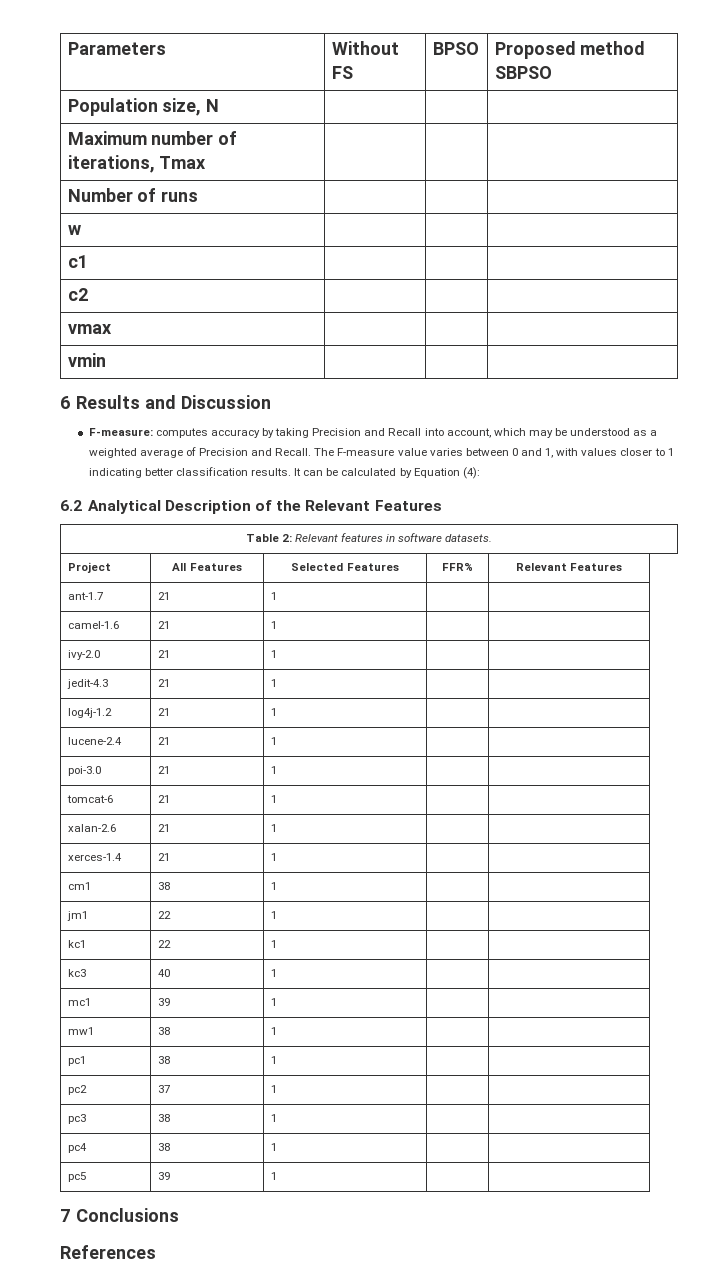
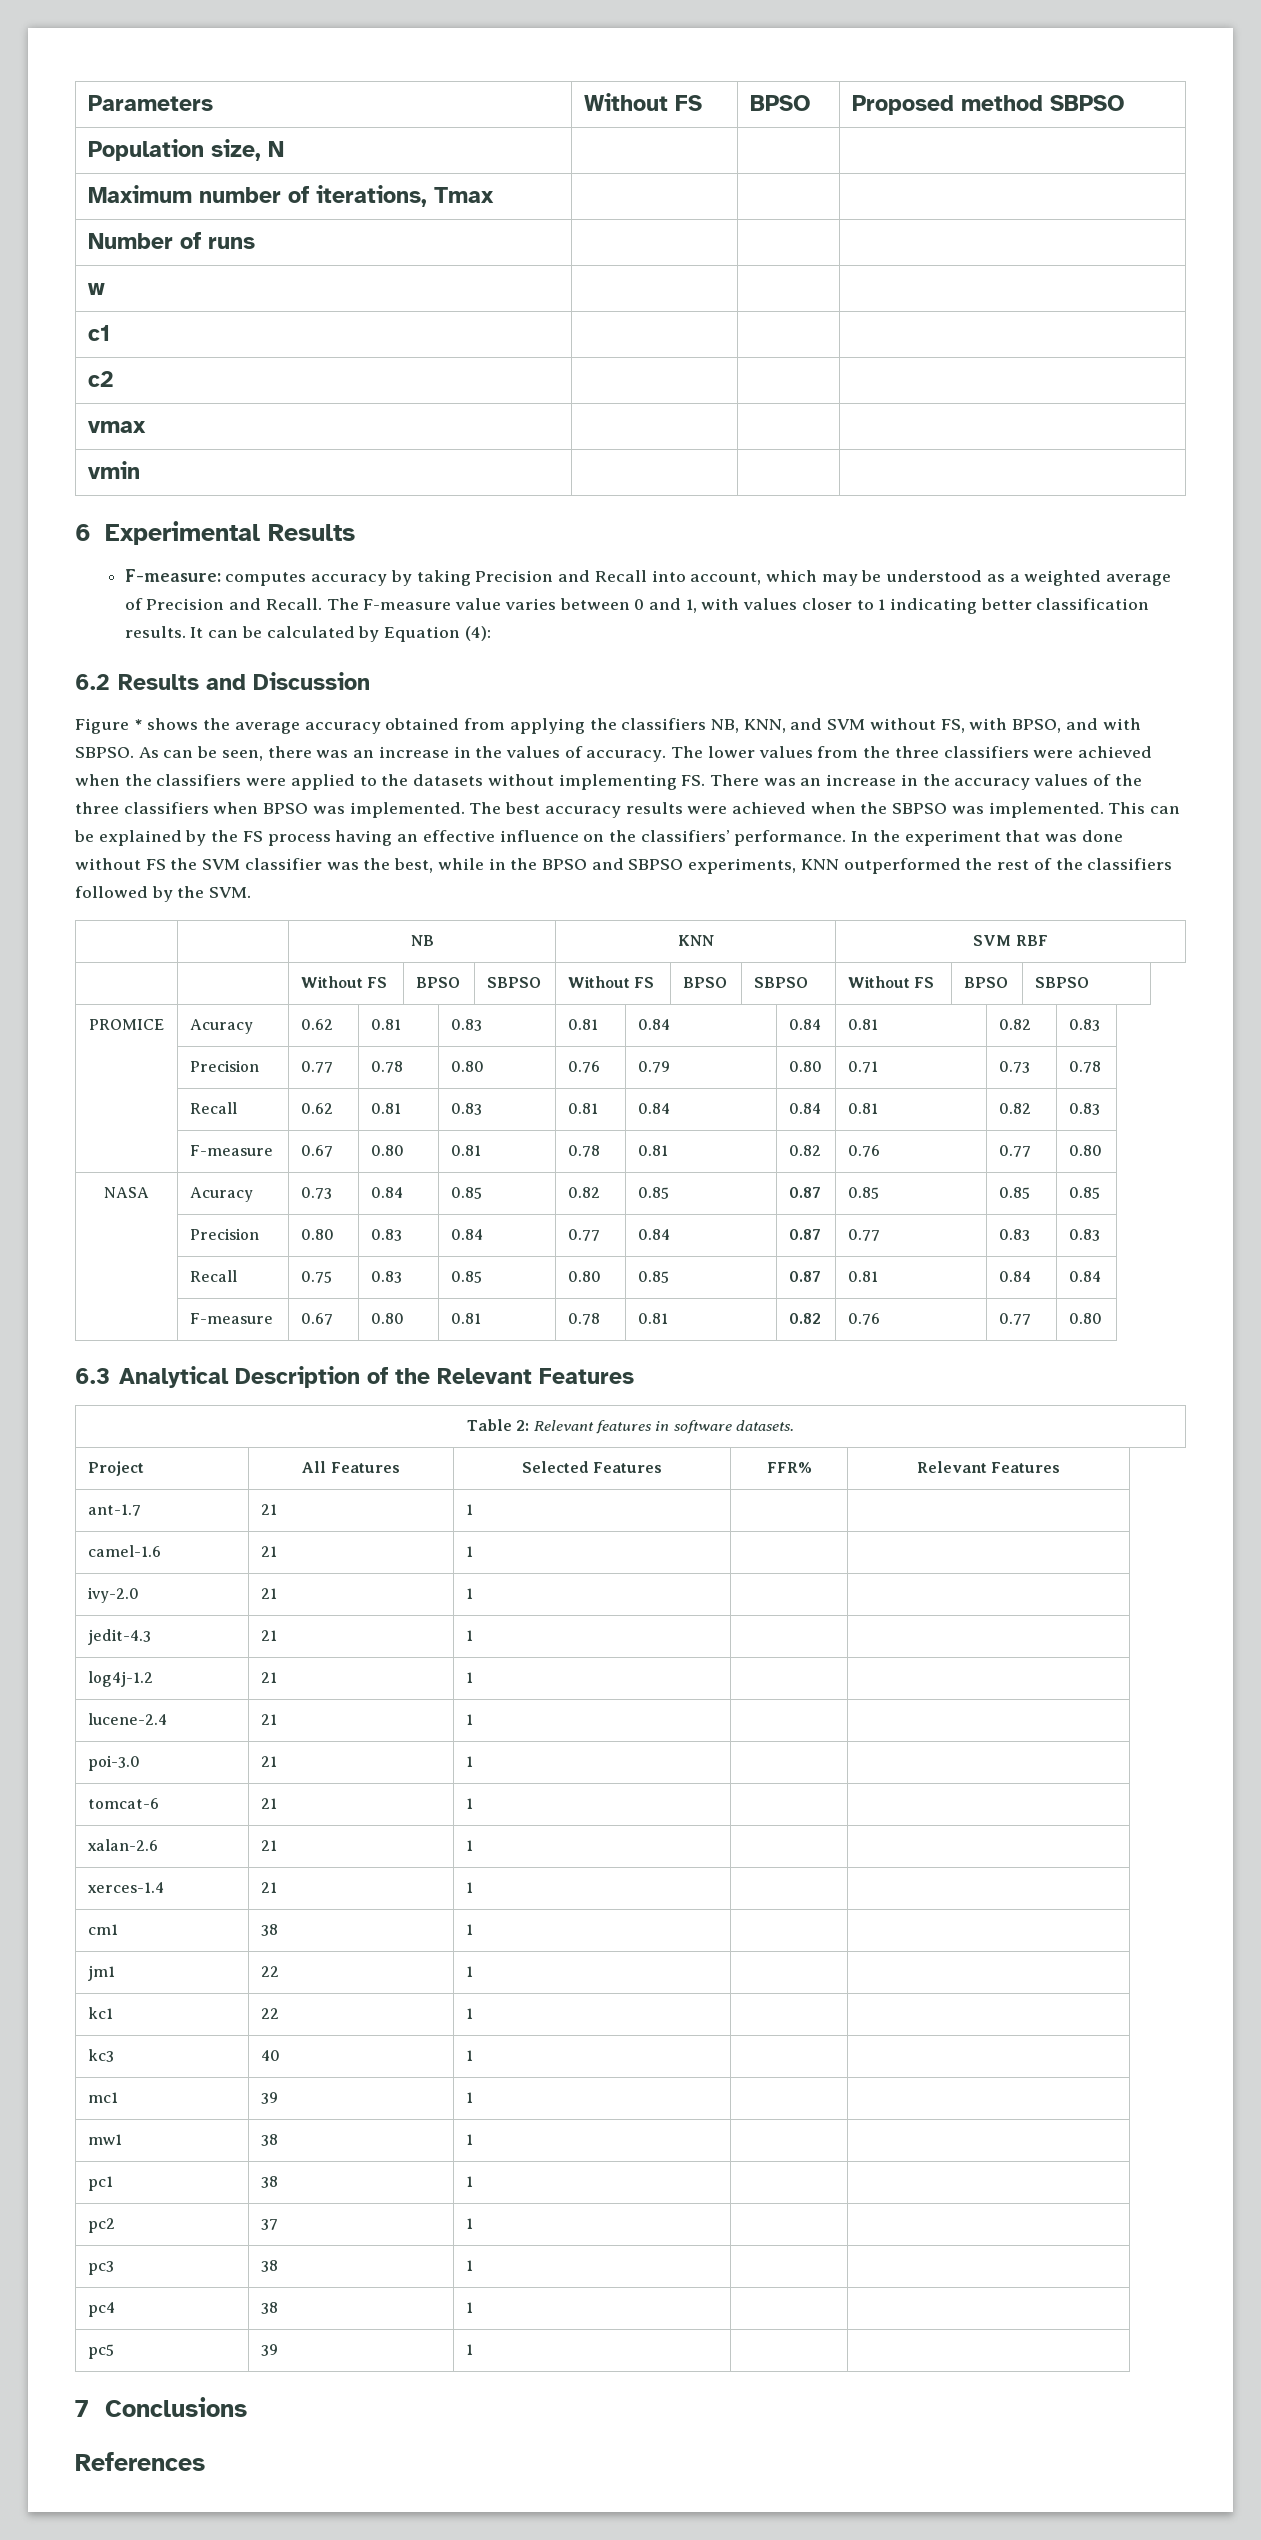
- 6 Results and Discussion
+ 6 Experimental Results
- 6.2 Analytical Description of the Relevant Features
+ 6.2 Results and Discussion
+ Figure * shows the average accuracy obtained from applying the classifiers NB, KNN, and SVM without FS, with BPSO, and with SBPSO. As can be seen, there was an increase in the values of accuracy. The lower values from the three classifiers were achieved when the classifiers were applied to the datasets without implementing FS. There was an increase in the accuracy values of the three classifiers when BPSO was implemented. The best accuracy results were achieved when the SBPSO was implemented. This can be explained by the FS process having an effective influence on the classifiers’ performance. In the experiment that was done without FS the SVM classifier was the best, while in the BPSO and SBPSO experiments, KNN outperformed the rest of the classifiers followed by the SVM.
+ | | NB | KNN | SVM RBF
+ | | Without FS | BPSO | SBPSO | Without FS | BPSO | SBPSO | Without FS | BPSO | SBPSO
+ PROMICE | Acuracy | 0.62 | 0.81 | 0.83 | 0.81 | 0.84 | 0.84 | 0.81 | 0.82 | 0.83
+ | Precision | 0.77 | 0.78 | 0.80 | 0.76 | 0.79 | 0.80 | 0.71 | 0.73 | 0.78
+ | Recall | 0.62 | 0.81 | 0.83 | 0.81 | 0.84 | 0.84 | 0.81 | 0.82 | 0.83
+ | F-measure | 0.67 | 0.80 | 0.81 | 0.78 | 0.81 | 0.82 | 0.76 | 0.77 | 0.80
+ NASA | Acuracy | 0.73 | 0.84 | 0.85 | 0.82 | 0.85 | 0.87 | 0.85 | 0.85 | 0.85
+ | Precision | 0.80 | 0.83 | 0.84 | 0.77 | 0.84 | 0.87 | 0.77 | 0.83 | 0.83
+ | Recall | 0.75 | 0.83 | 0.85 | 0.80 | 0.85 | 0.87 | 0.81 | 0.84 | 0.84
+ | F-measure | 0.67 | 0.80 | 0.81 | 0.78 | 0.81 | 0.82 | 0.76 | 0.77 | 0.80
+ 6.3 Analytical Description of the Relevant Features

